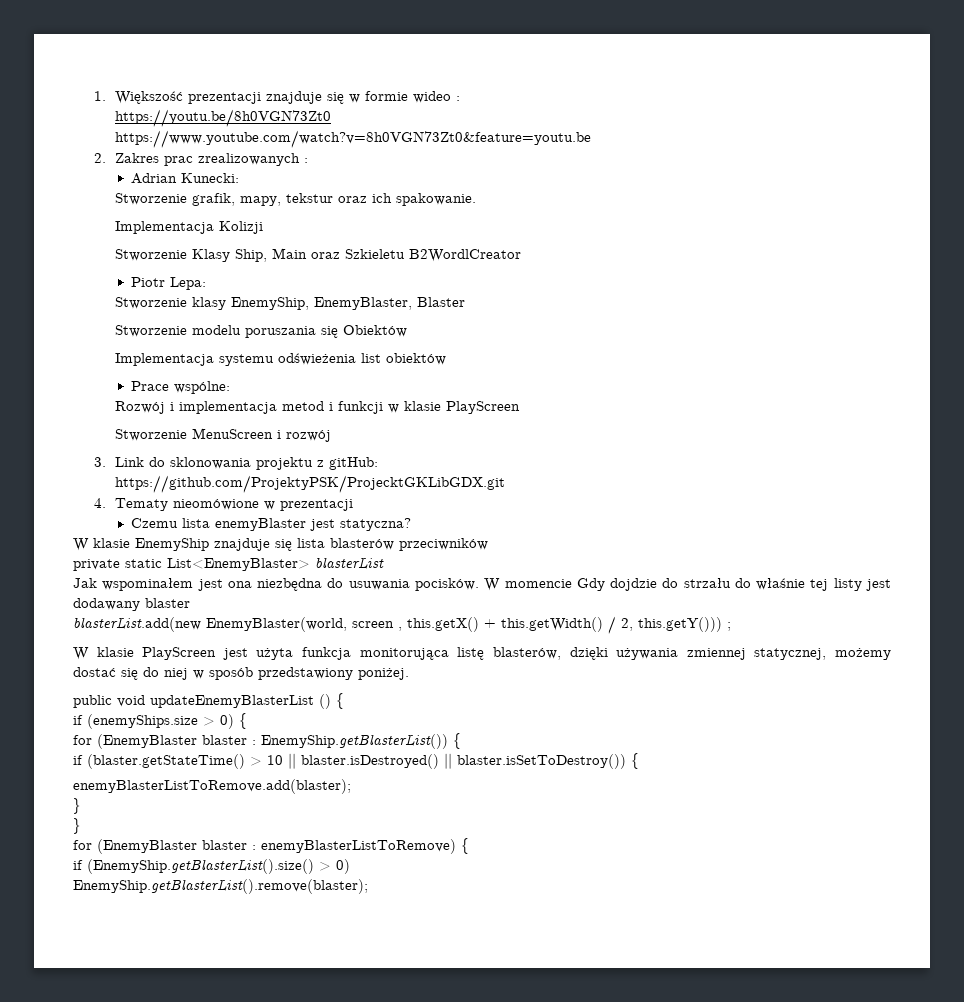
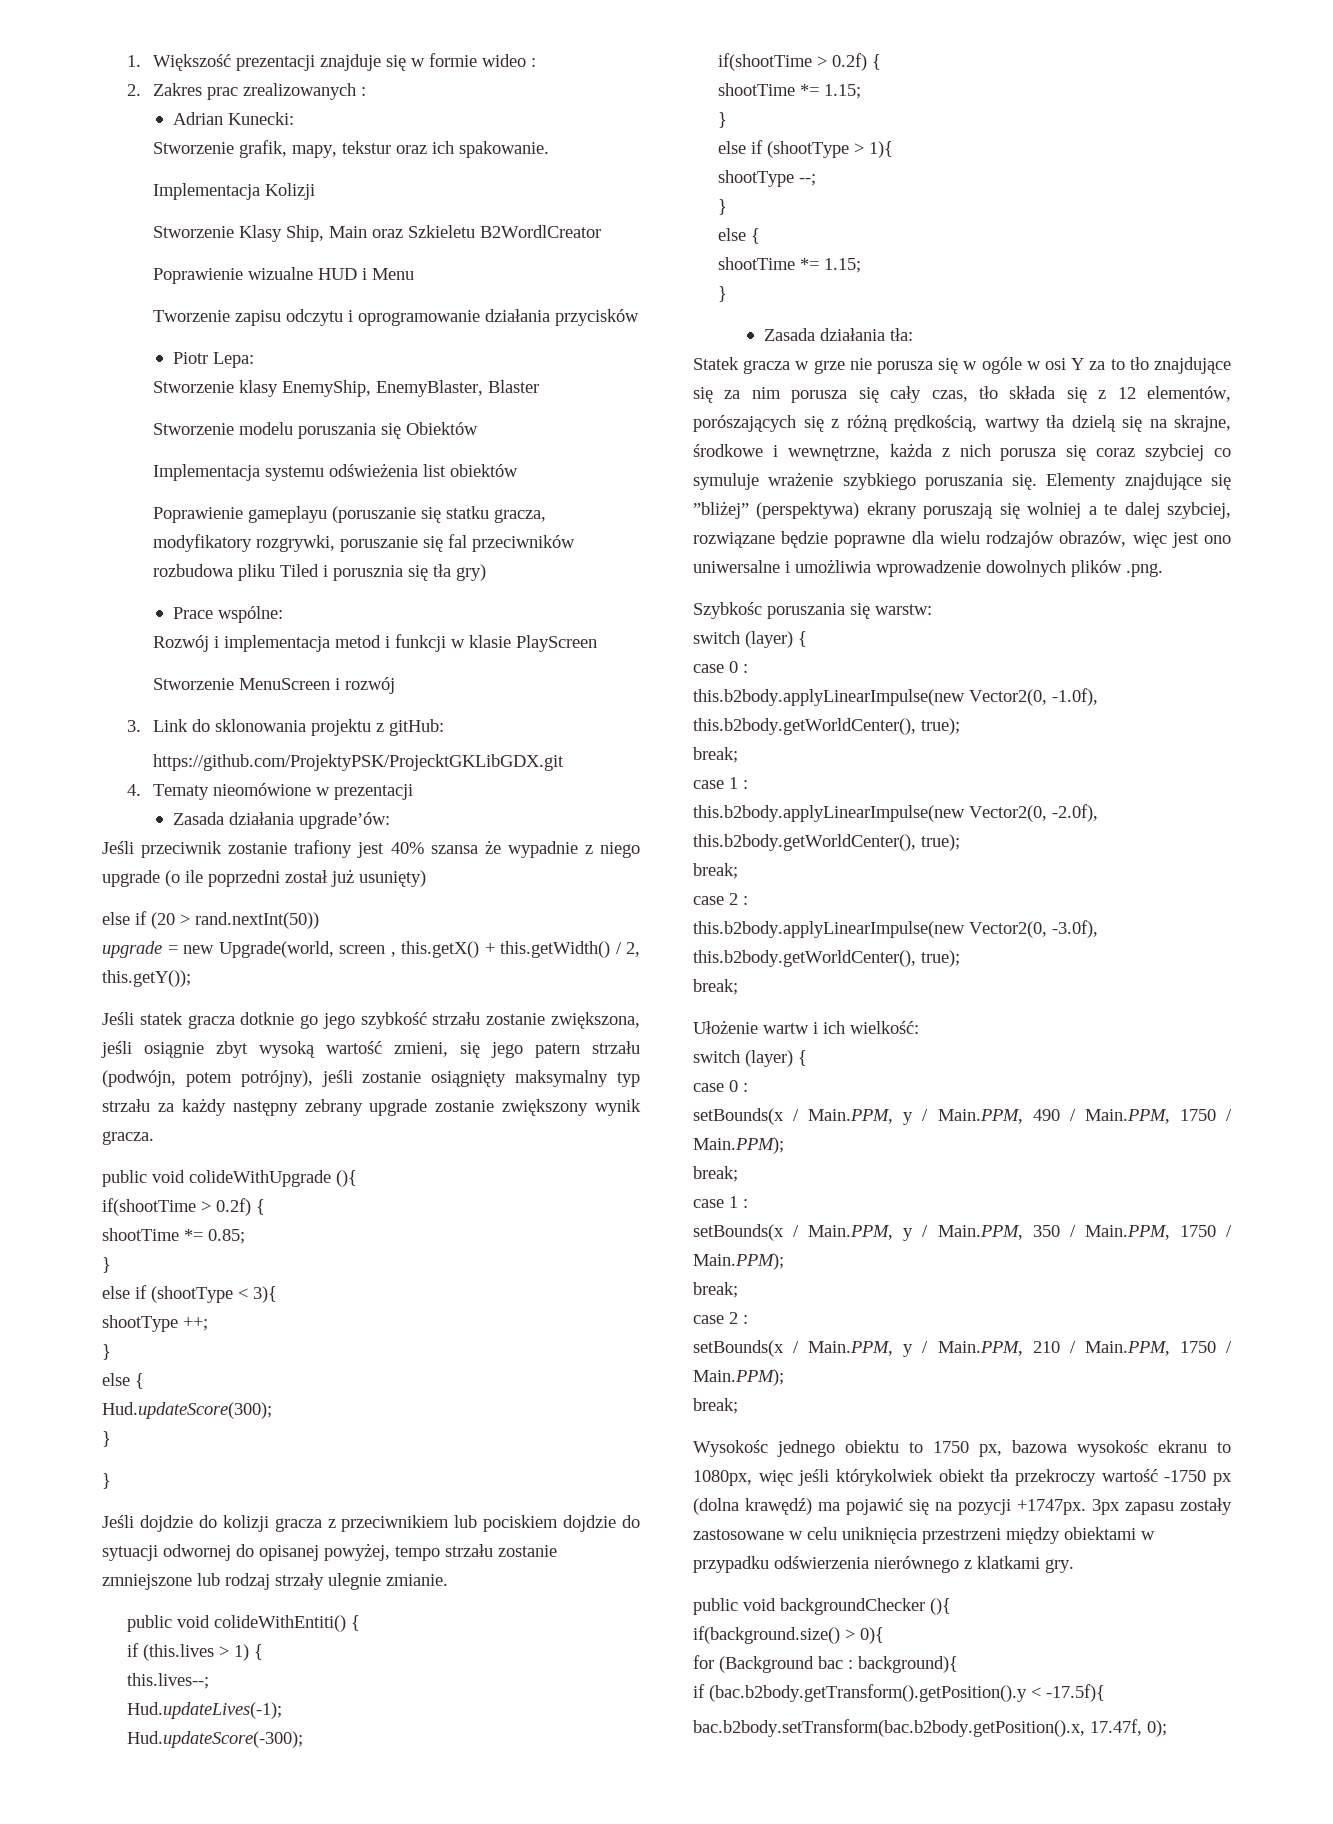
- https://youtu.be/8h0VGN73Zt0
- https://www.youtube.com/watch?v=8h0VGN73Zt0&feature=youtu.be
+ Poprawienie wizualne HUD i Menu
+ Tworzenie zapisu odczytu i oprogramowanie działania przycisków
+ Poprawienie gameplayu (poruszanie się statku gracza, modyfikatory rozgrywki, poruszanie się fal przeciwników rozbudowa pliku Tiled i porusznia się tła gry)
- Czemu lista enemyBlaster jest statyczna?
- W klasie EnemyShip znajduje się lista blasterów przeciwników
- private static List<EnemyBlaster> blasterList
- Jak wspominałem jest ona niezbędna do usuwania pocisków. W momencie Gdy dojdzie do strzału do właśnie tej listy jest dodawany blaster
- blasterList.add(new EnemyBlaster(world, screen , this.getX() + this.getWidth() / 2, this.getY())) ;
- W klasie PlayScreen jest użyta funkcja monitorująca listę blasterów, dzięki używania zmiennej statycznej, możemy dostać się do niej w sposób przedstawiony poniżej.
- public void updateEnemyBlasterList () {
- if (enemyShips.size > 0) {
- for (EnemyBlaster blaster : EnemyShip.getBlasterList()) {
- if (blaster.getStateTime() > 10 || blaster.isDestroyed() || blaster.isSetToDestroy()) {
- enemyBlasterListToRemove.add(blaster);
+ Zasada działania upgrade’ów:
+ Jeśli przeciwnik zostanie trafiony jest 40% szansa że wypadnie z niego upgrade (o ile poprzedni został już usunięty)
+ else if (20 > rand.nextInt(50))
+ upgrade = new Upgrade(world, screen , this.getX() + this.getWidth() / 2, this.getY());
+ Jeśli statek gracza dotknie go jego szybkość strzału zostanie zwiększona, jeśli osiągnie zbyt wysoką wartość zmieni, się jego patern strzału (podwójn, potem potrójny), jeśli zostanie osiągnięty maksymalny typ strzału za każdy następny zebrany upgrade zostanie zwiększony wynik gracza.
+ public void colideWithUpgrade (){
+ if(shootTime > 0.2f) {
+ shootTime *= 0.85;
+ }
+ else if (shootType < 3){
+ shootType ++;
+ }
+ else {
+ Hud.updateScore(300);
  }
  }
- for (EnemyBlaster blaster : enemyBlasterListToRemove) {
- if (EnemyShip.getBlasterList().size() > 0)
- EnemyShip.getBlasterList().remove(blaster);
+ Jeśli dojdzie do kolizji gracza z przeciwnikiem lub pociskiem dojdzie do sytuacji odwornej do opisanej powyżej, tempo strzału zostanie zmniejszone lub rodzaj strzały ulegnie zmianie.
+ public void colideWithEntiti() {
+ if (this.lives > 1) {
+ this.lives--;
+ Hud.updateLives(-1);
+ Hud.updateScore(-300);
+ if(shootTime > 0.2f) {
+ shootTime *= 1.15;
+ }
+ else if (shootType > 1){
+ shootType --;
+ }
+ else {
+ shootTime *= 1.15;
+ }
+ Zasada działania tła:
+ Statek gracza w grze nie porusza się w ogóle w osi Y za to tło znajdujące się za nim porusza się cały czas, tło składa się z 12 elementów, porószających się z różną prędkością, wartwy tła dzielą się na skrajne, środkowe i wewnętrzne, każda z nich porusza się coraz szybciej co symuluje wrażenie szybkiego poruszania się. Elementy znajdujące się ”bliżej” (perspektywa) ekrany poruszają się wolniej a te dalej szybciej, rozwiązane będzie poprawne dla wielu rodzajów obrazów, więc jest ono uniwersalne i umożliwia wprowadzenie dowolnych plików .png.
+ Szybkośc poruszania się warstw:
+ switch (layer) {
+ case 0 :
+ this.b2body.applyLinearImpulse(new Vector2(0, -1.0f), this.b2body.getWorldCenter(), true);
+ break;
+ case 1 :
+ this.b2body.applyLinearImpulse(new Vector2(0, -2.0f), this.b2body.getWorldCenter(), true);
+ break;
+ case 2 :
+ this.b2body.applyLinearImpulse(new Vector2(0, -3.0f), this.b2body.getWorldCenter(), true);
+ break;
+ Ułożenie wartw i ich wielkość:
+ switch (layer) {
+ case 0 :
+ setBounds(x / Main.PPM, y / Main.PPM, 490 / Main.PPM, 1750 / Main.PPM);
+ break;
+ case 1 :
+ setBounds(x / Main.PPM, y / Main.PPM, 350 / Main.PPM, 1750 / Main.PPM);
+ break;
+ case 2 :
+ setBounds(x / Main.PPM, y / Main.PPM, 210 / Main.PPM, 1750 / Main.PPM);
+ break;
+ Wysokośc jednego obiektu to 1750 px, bazowa wysokośc ekranu to 1080px, więc jeśli którykolwiek obiekt tła przekroczy wartość -1750 px (dolna krawędź) ma pojawić się na pozycji +1747px. 3px zapasu zostały zastosowane w celu uniknięcia przestrzeni między obiektami w przypadku odświerzenia nierównego z klatkami gry.
+ public void backgroundChecker (){
+ if(background.size() > 0){
+ for (Background bac : background){
+ if (bac.b2body.getTransform().getPosition().y < -17.5f){
+ bac.b2body.setTransform(bac.b2body.getPosition().x, 17.47f, 0);

